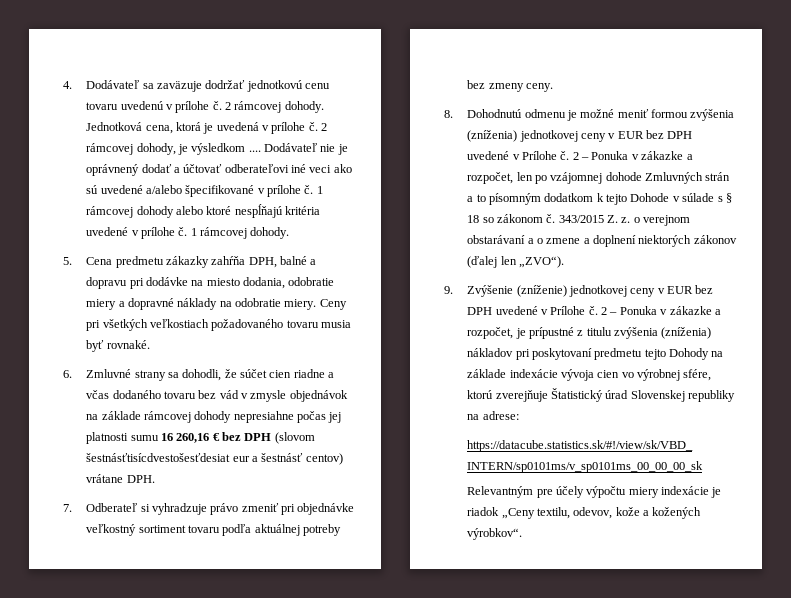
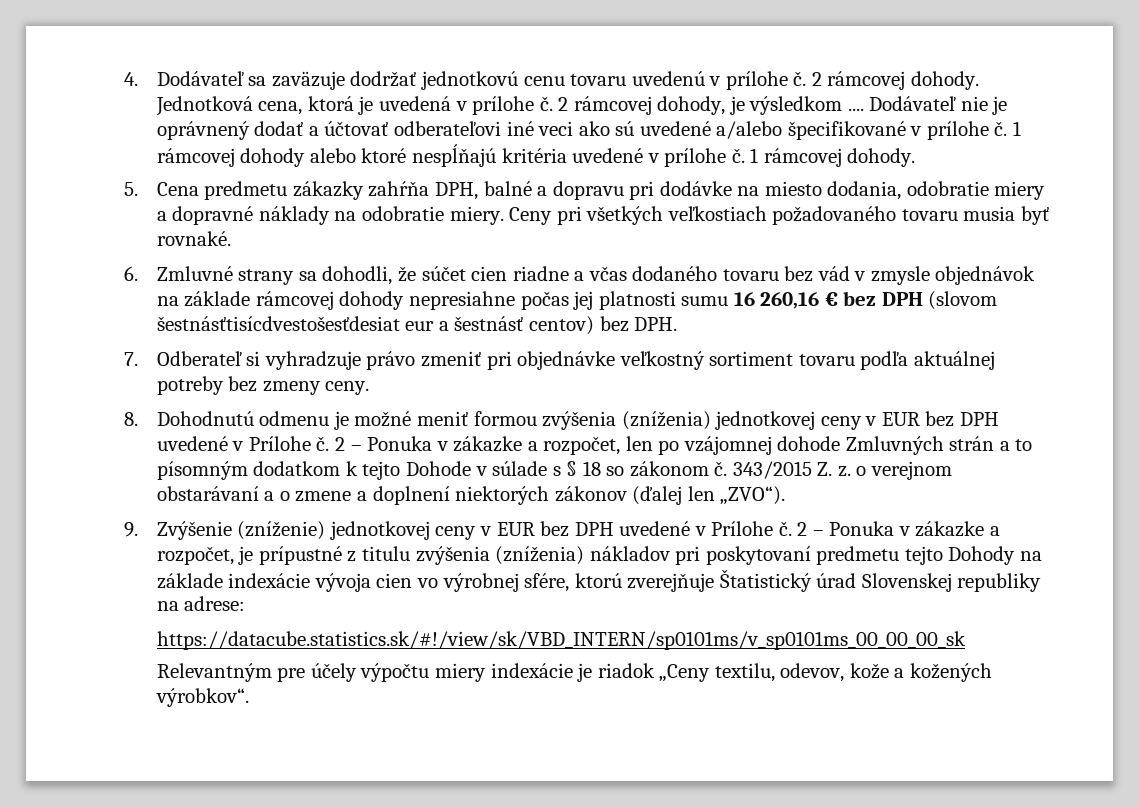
- 6. Zmluvné strany sa dohodli, že súčet cien riadne a včas dodaného tovaru bez vád v zmysle objednávok na základe rámcovej dohody nepresiahne počas jej platnosti sumu 16 260,16 € bez DPH (slovom šestnásťtisícdvestošesťdesiat eur a šestnásť centov) vrátane DPH.
+ 6. Zmluvné strany sa dohodli, že súčet cien riadne a včas dodaného tovaru bez vád v zmysle objednávok na základe rámcovej dohody nepresiahne počas jej platnosti sumu 16 260,16 € bez DPH (slovom šestnásťtisícdvestošesťdesiat eur a šestnásť centov) bez DPH.

